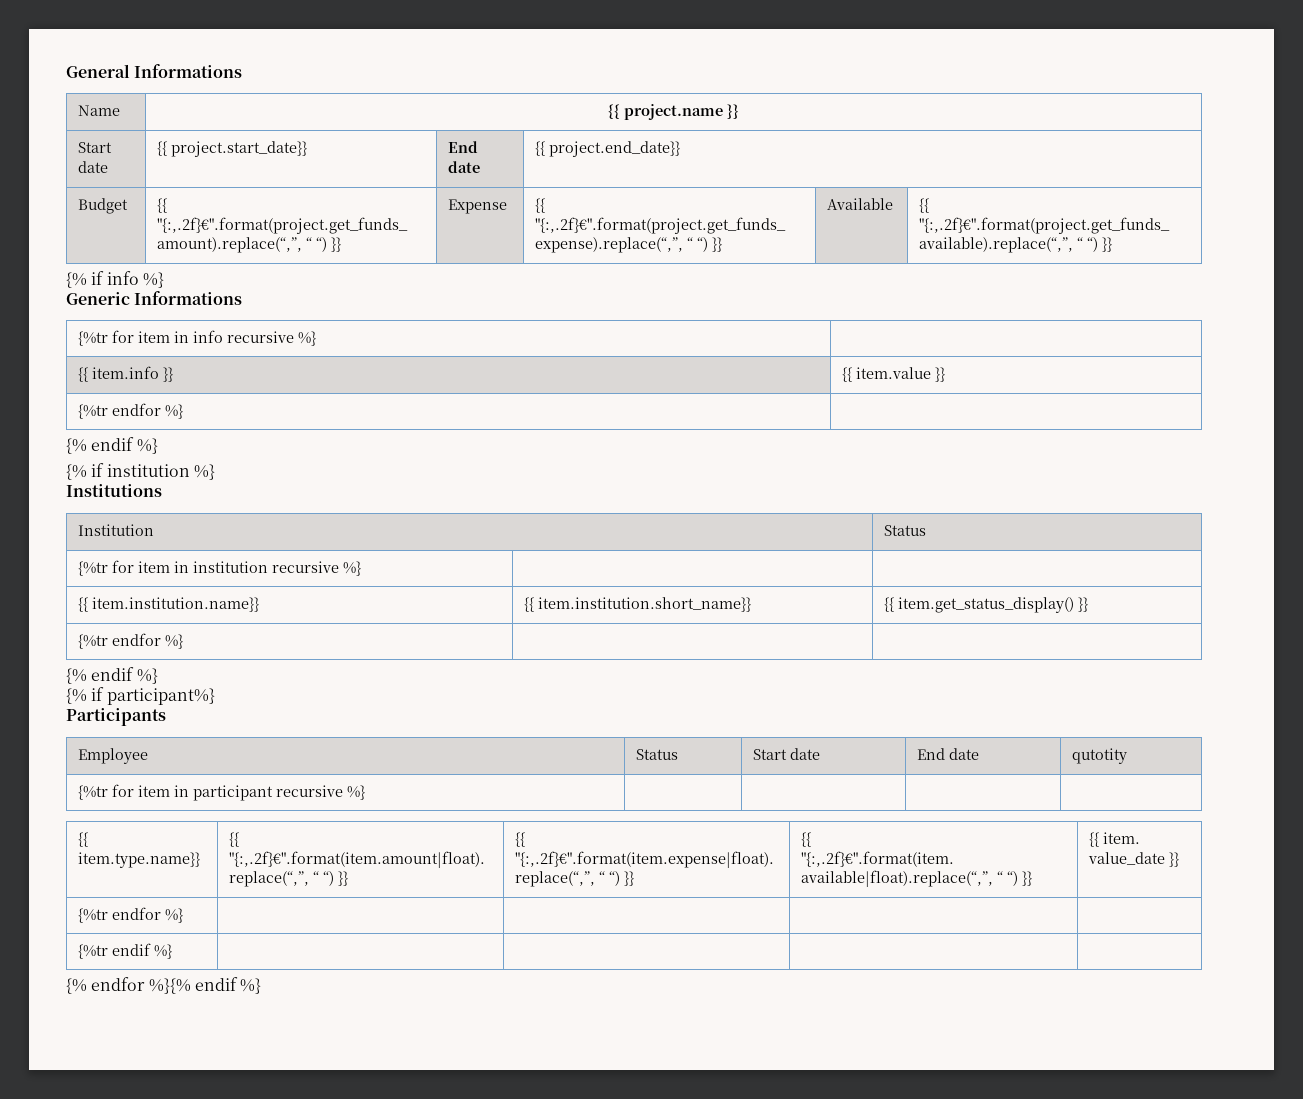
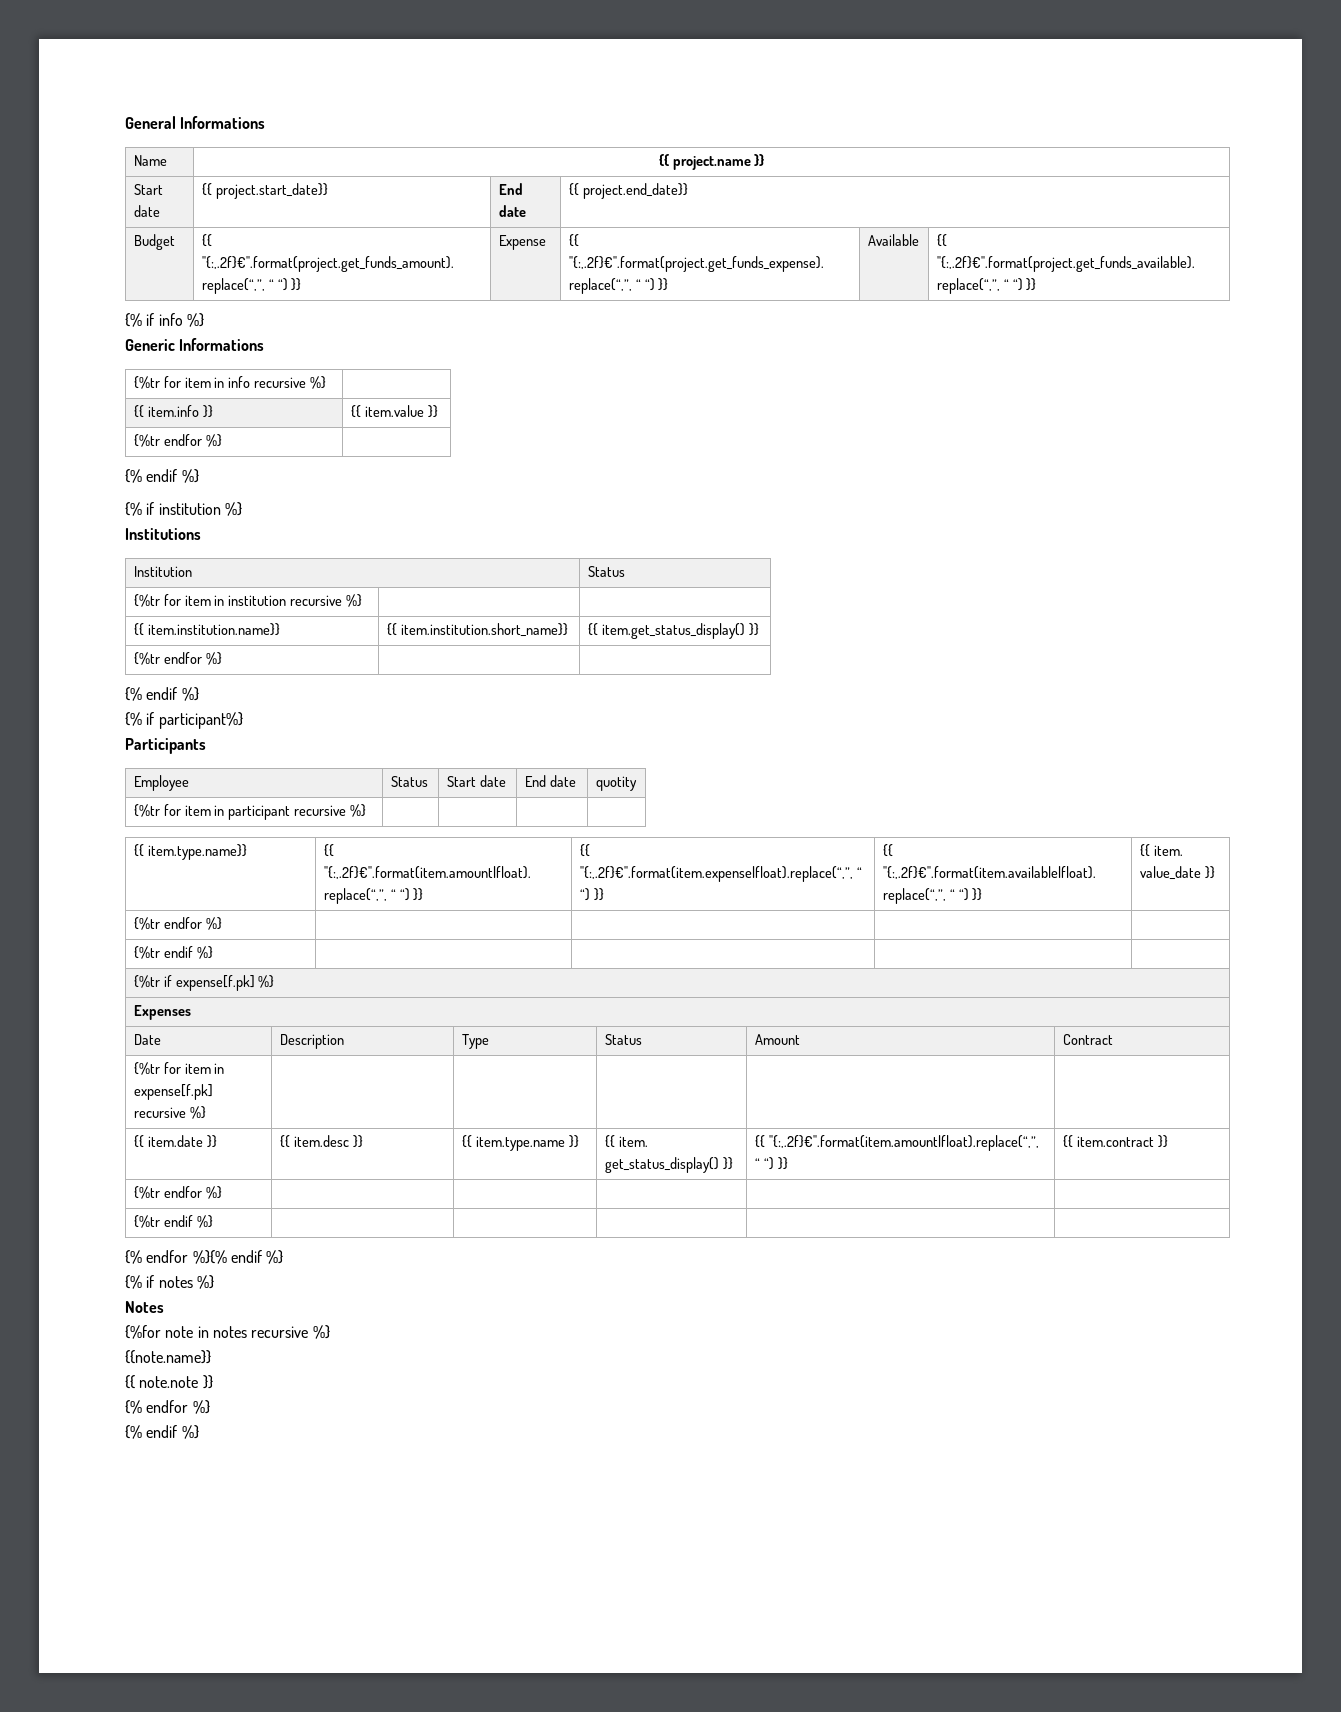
- Employee | Status | Start date | End date | qutotity
+ Employee | Status | Start date | End date | quotity
+ {%tr if expense[f.pk] %}
+ Expenses
+ Date | Description | Type | Status | Amount | Contract
+ {%tr for item in expense[f.pk] recursive %} | | | | |
+ {{ item.date }} | {{ item.desc }} | {{ item.type.name }} | {{ item. get_status_display() }} | {{ "{:,.2f}€".format(item.amount|float).replace(“,”, “ “) }} | {{ item.contract }}
+ {%tr endfor %} | | | | |
+ {%tr endif %} | | | | |
+ {% if notes %}
+ Notes
+ {%for note in notes recursive %}
+ {{note.name}}
+ {{ note.note }}
+ {% endfor %}
+ {% endif %}

